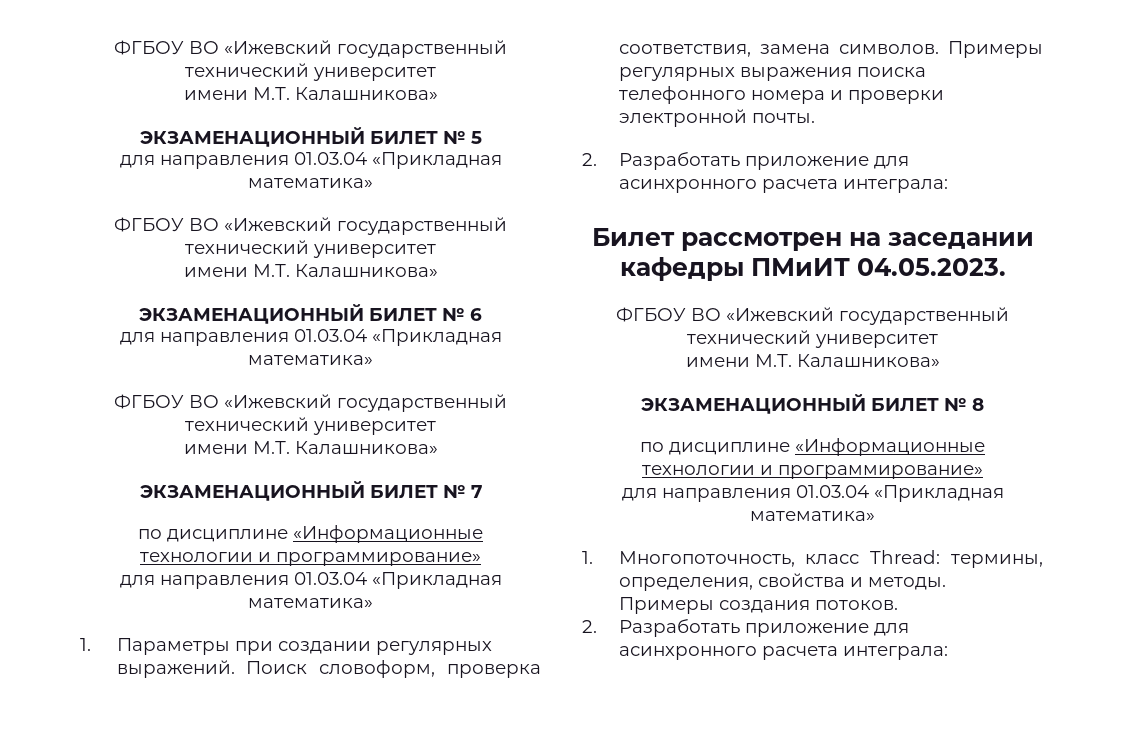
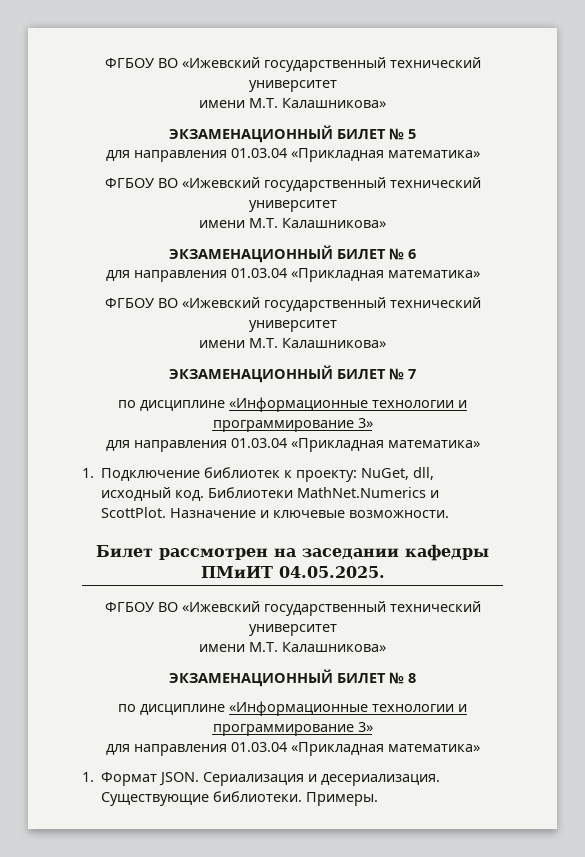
  ЭКЗАМЕНАЦИОННЫЙ БИЛЕТ № 7
- по дисциплине «Информационные технологии и программирование»
+ по дисциплине «Информационные технологии и программирование 3»
  для направления 01.03.04 «Прикладная математика»
- 1. Параметры при создании регулярных выражений. Поиск словоформ, проверка соответствия, замена символов. Примеры регулярных выражения поиска телефонного номера и проверки электронной почты.
- 2. Разработать приложение для асинхронного расчета интеграла:
+ 1. Подключение библиотек к проекту: NuGet, dll, исходный код. Библиотеки MathNet.Numerics и ScottPlot. Назначение и ключевые возможности.
- Билет рассмотрен на заседании кафедры ПМиИТ 04.05.2023.
+ Билет рассмотрен на заседании кафедры ПМиИТ 04.05.2025.
  ЭКЗАМЕНАЦИОННЫЙ БИЛЕТ № 8
- по дисциплине «Информационные технологии и программирование»
+ по дисциплине «Информационные технологии и программирование 3»
  для направления 01.03.04 «Прикладная математика»
- 1. Многопоточность, класс Thread: термины, определения, свойства и методы. Примеры создания потоков.
- 2. Разработать приложение для асинхронного расчета интеграла:
+ 1. Формат JSON. Сериализация и десериализация. Существующие библиотеки. Примеры.

